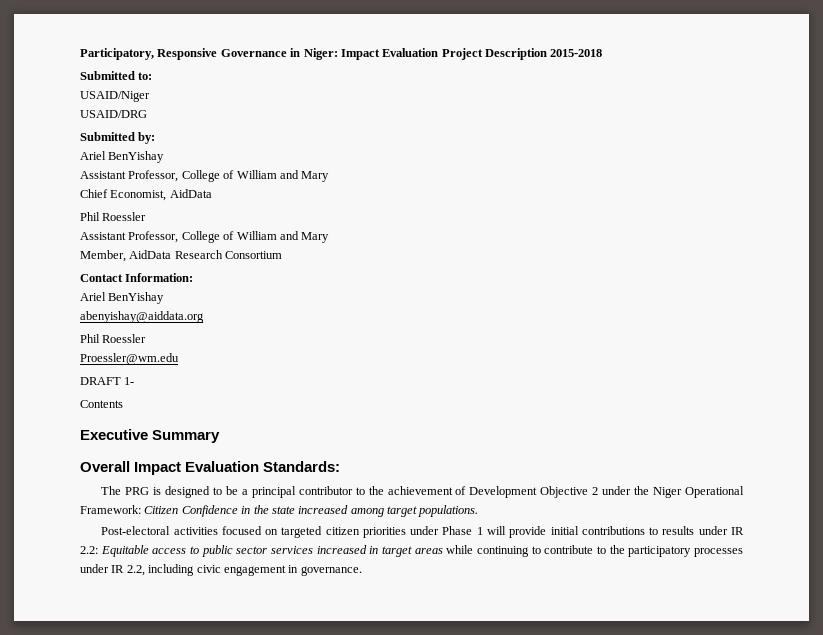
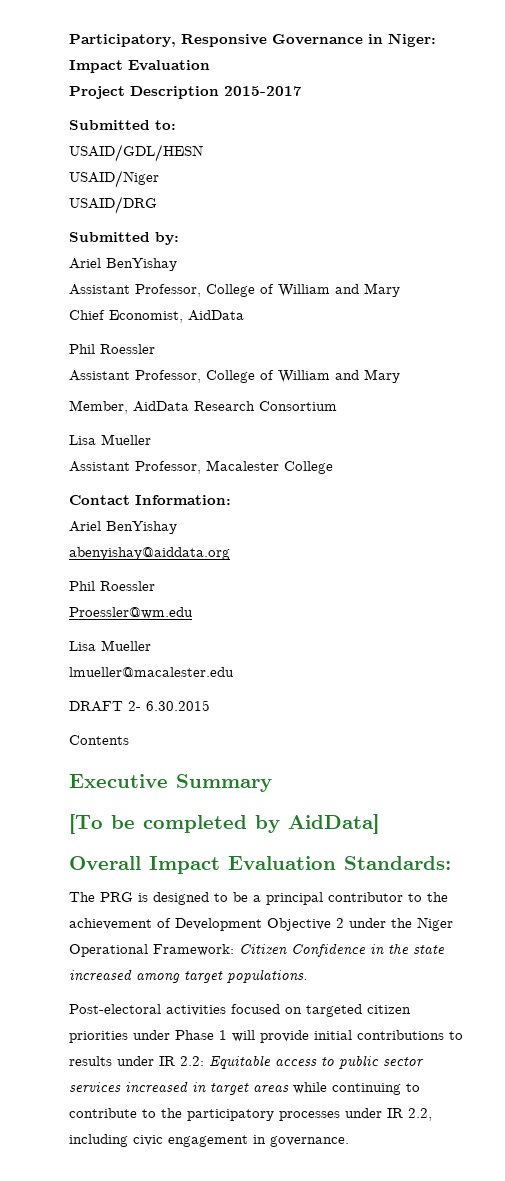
- Participatory, Responsive Governance in Niger: Impact Evaluation Project Description 2015-2018
+ Participatory, Responsive Governance in Niger: Impact Evaluation
+ Project Description 2015-2017
+ USAID/GDL/HESN
  Member, AidData Research Consortium
+ Lisa Mueller
+ Assistant Professor, Macalester College
  Proessler@wm.edu
+ Lisa Mueller
+ lmueller@macalester.edu
- DRAFT 1-
+ DRAFT 2- 6.30.2015
+ [To be completed by AidData]

